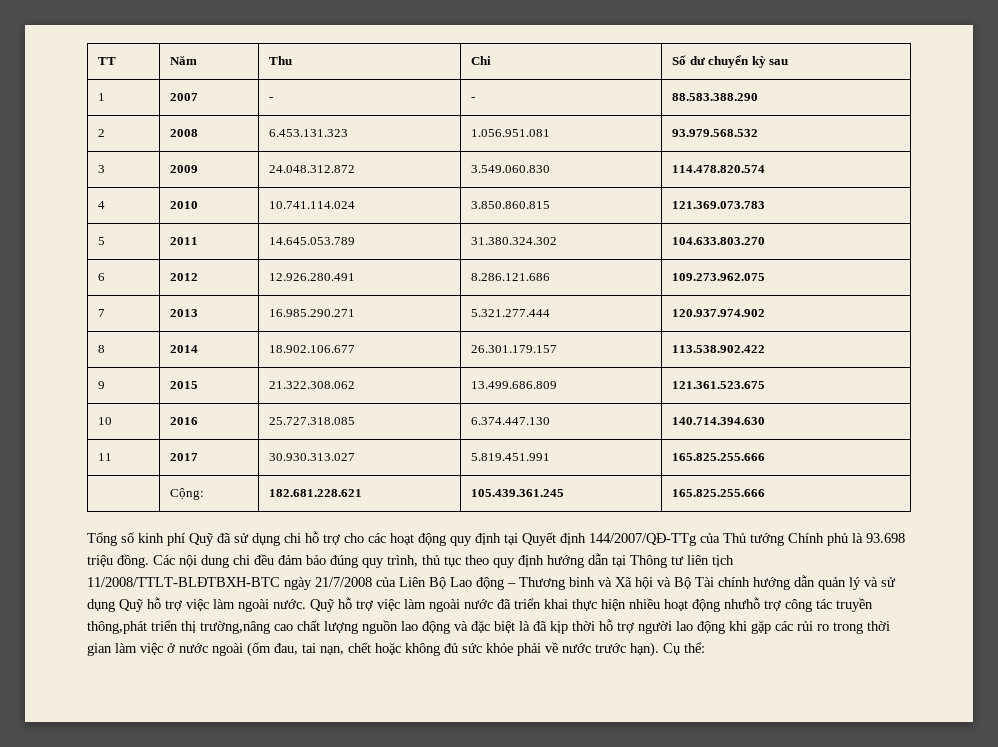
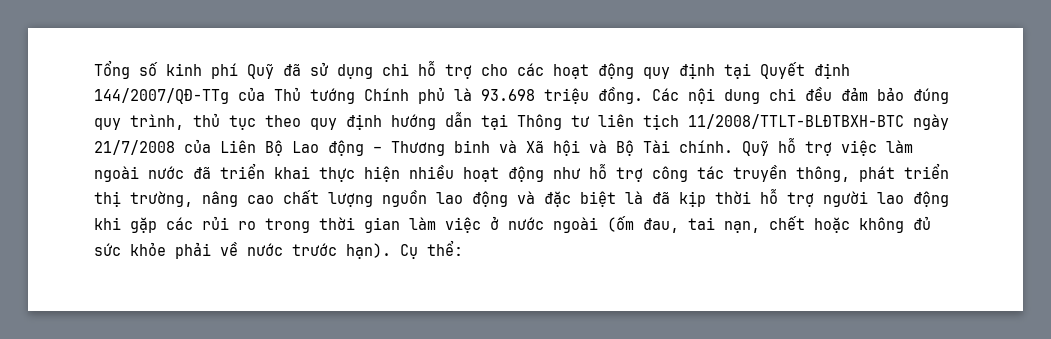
- TT | Năm | Thu | Chi | Số dư chuyển kỳ sau
- 1 | 2007 | - | - | 88.583.388.290
- 2 | 2008 | 6.453.131.323 | 1.056.951.081 | 93.979.568.532
- 3 | 2009 | 24.048.312.872 | 3.549.060.830 | 114.478.820.574
- 4 | 2010 | 10.741.114.024 | 3.850.860.815 | 121.369.073.783
- 5 | 2011 | 14.645.053.789 | 31.380.324.302 | 104.633.803.270
- 6 | 2012 | 12.926.280.491 | 8.286.121.686 | 109.273.962.075
- 7 | 2013 | 16.985.290.271 | 5.321.277.444 | 120.937.974.902
- 8 | 2014 | 18.902.106.677 | 26.301.179.157 | 113.538.902.422
- 9 | 2015 | 21.322.308.062 | 13.499.686.809 | 121.361.523.675
- 10 | 2016 | 25.727.318.085 | 6.374.447.130 | 140.714.394.630
- 11 | 2017 | 30.930.313.027 | 5.819.451.991 | 165.825.255.666
- | Cộng: | 182.681.228.621 | 105.439.361.245 | 165.825.255.666
- Các nội dung chi đều đảm bảo đúng quy trình, thủ tục theo quy định hướng dẫn tại Thông tư liên tịch 11/2008/TTLT-BLĐTBXH-BTC ngày 21/7/2008 của Liên Bộ Lao động – Thương binh và Xã hội và Bộ Tài chính hướng dẫn quản lý và sử dụng Quỹ hỗ trợ việc làm ngoài nước.
+ Các nội dung chi đều đảm bảo đúng quy trình, thủ tục theo quy định hướng dẫn tại Thông tư liên tịch 11/2008/TTLT-BLĐTBXH-BTC ngày 21/7/2008 của Liên Bộ Lao động – Thương binh và Xã hội và Bộ Tài chính.
- Quỹ hỗ trợ việc làm ngoài nước đã triển khai thực hiện nhiều hoạt động nhưhỗ trợ công tác truyền thông,phát triển thị trường,nâng cao chất lượng nguồn lao động và đặc biệt là đã kịp thời hỗ trợ người lao động khi gặp các rủi ro trong thời gian làm việc ở nước ngoài (ốm đau, tai nạn, chết hoặc không đủ sức khỏe phải về nước trước hạn).
+ Quỹ hỗ trợ việc làm ngoài nước đã triển khai thực hiện nhiều hoạt động như hỗ trợ công tác truyền thông, phát triển thị trường, nâng cao chất lượng nguồn lao động và đặc biệt là đã kịp thời hỗ trợ người lao động khi gặp các rủi ro trong thời gian làm việc ở nước ngoài (ốm đau, tai nạn, chết hoặc không đủ sức khỏe phải về nước trước hạn).

